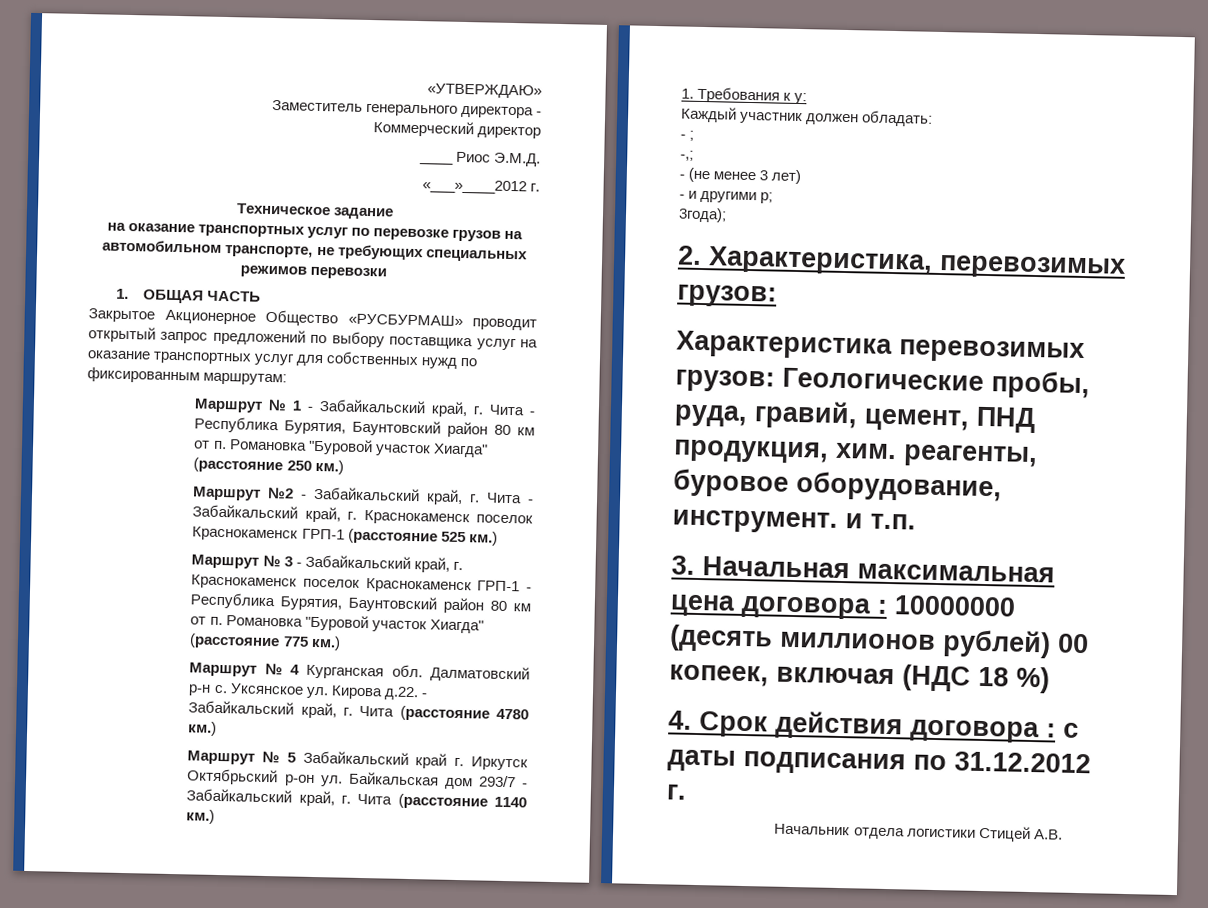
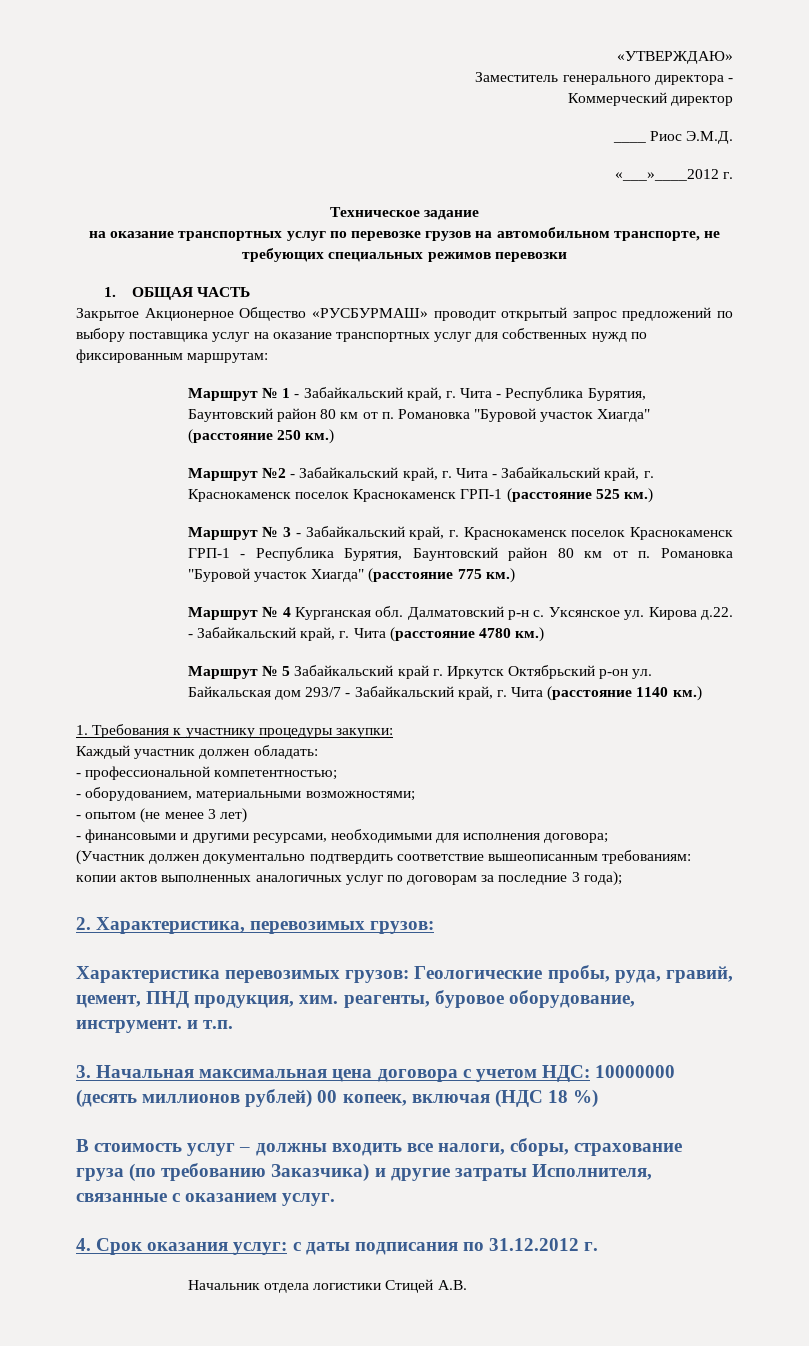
- 1. Требования к у:
+ 1. Требования к участнику процедуры закупки:
- - ;
- -,;
- - (не менее 3 лет)
+ - профессиональной компетентностью;
+ - оборудованием, материальными возможностями;
+ - опытом (не менее 3 лет)
- - и другими р;
- 3года);
+ - финансовыми и другими ресурсами, необходимыми для исполнения договора;
+ (Участник должен документально подтвердить соответствие вышеописанным требованиям: копии актов выполненных аналогичных услуг по договорам за последние 3 года);
- 3. Начальная максимальная цена договора : 10000000 (десять миллионов рублей) 00 копеек, включая (НДС 18 %)
+ 3. Начальная максимальная цена договора с учетом НДС: 10000000 (десять миллионов рублей) 00 копеек, включая (НДС 18 %)
+ В стоимость услуг – должны входить все налоги, сборы, страхование груза (по требованию Заказчика) и другие затраты Исполнителя, связанные с оказанием услуг.
- 4. Срок действия договора : с даты подписания по 31.12.2012 г.
+ 4. Срок оказания услуг: с даты подписания по 31.12.2012 г.

